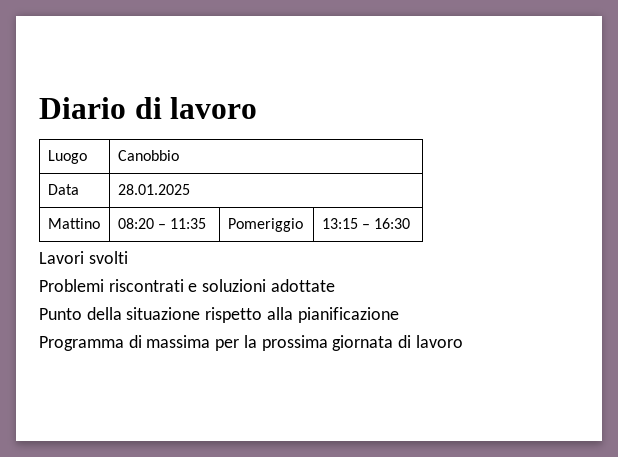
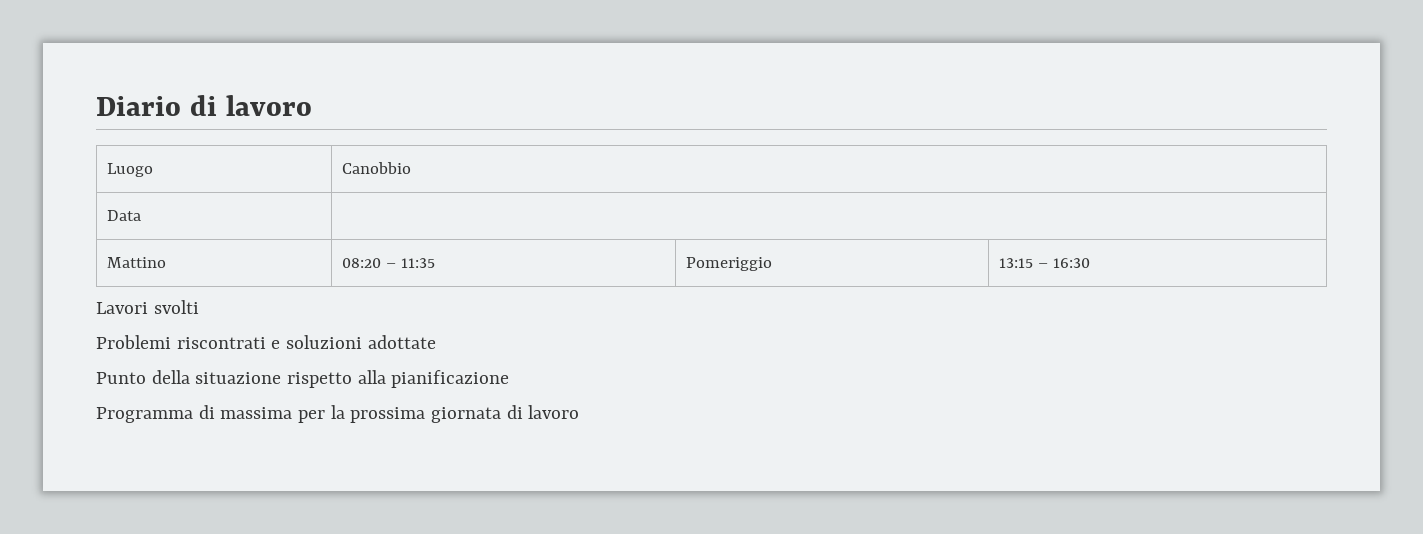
- Data | 28.01.2025
+ Data |

